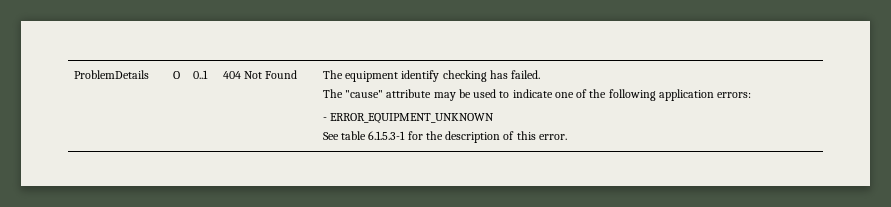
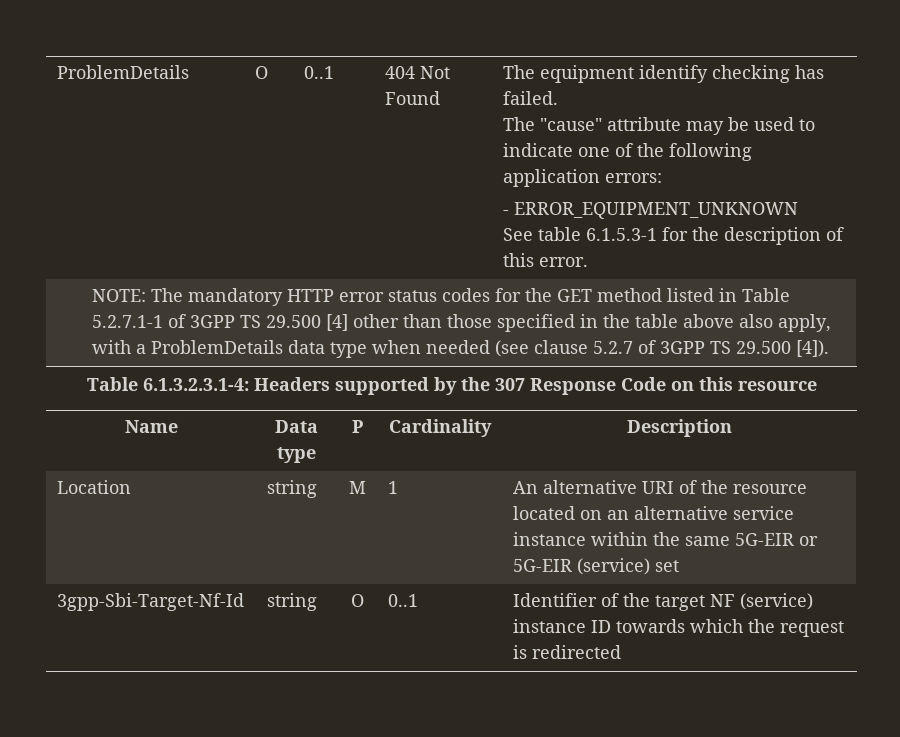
+ NOTE: The mandatory HTTP error status codes for the GET method listed in Table 5.2.7.1-1 of 3GPP TS 29.500 [4] other than those specified in the table above also apply, with a ProblemDetails data type when needed (see clause 5.2.7 of 3GPP TS 29.500 [4]).
+ Table 6.1.3.2.3.1-4: Headers supported by the 307 Response Code on this resource
+ Name | Data type | P | Cardinality | Description
+ Location | string | M | 1 | An alternative URI of the resource located on an alternative service instance within the same 5G-EIR or 5G-EIR (service) set
+ 3gpp-Sbi-Target-Nf-Id | string | O | 0..1 | Identifier of the target NF (service) instance ID towards which the request is redirected

